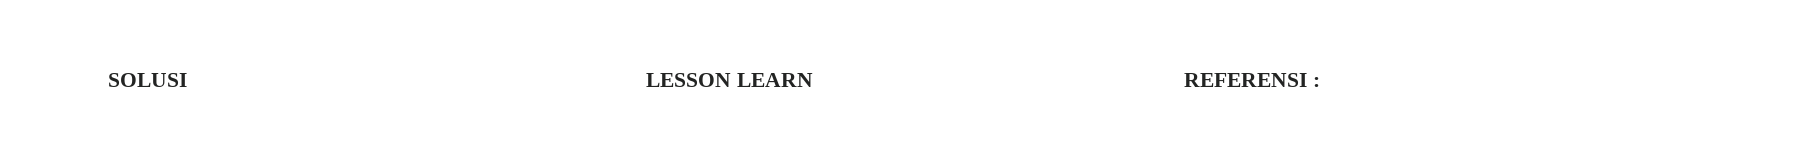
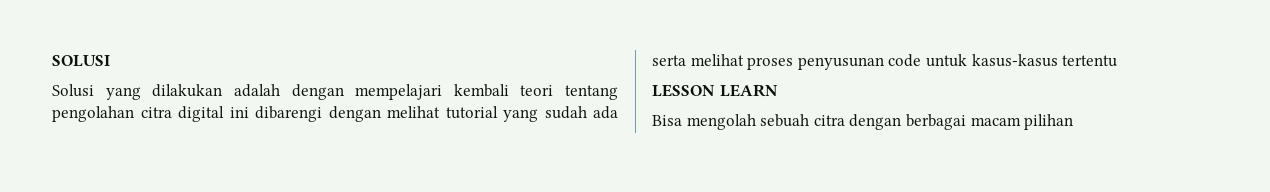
+ Solusi yang dilakukan adalah dengan mempelajari kembali teori tentang pengolahan citra digital ini dibarengi dengan melihat tutorial yang sudah ada serta melihat proses penyusunan code untuk kasus-kasus tertentu
  LESSON LEARN
- REFERENSI :
+ Bisa mengolah sebuah citra dengan berbagai macam pilihan

